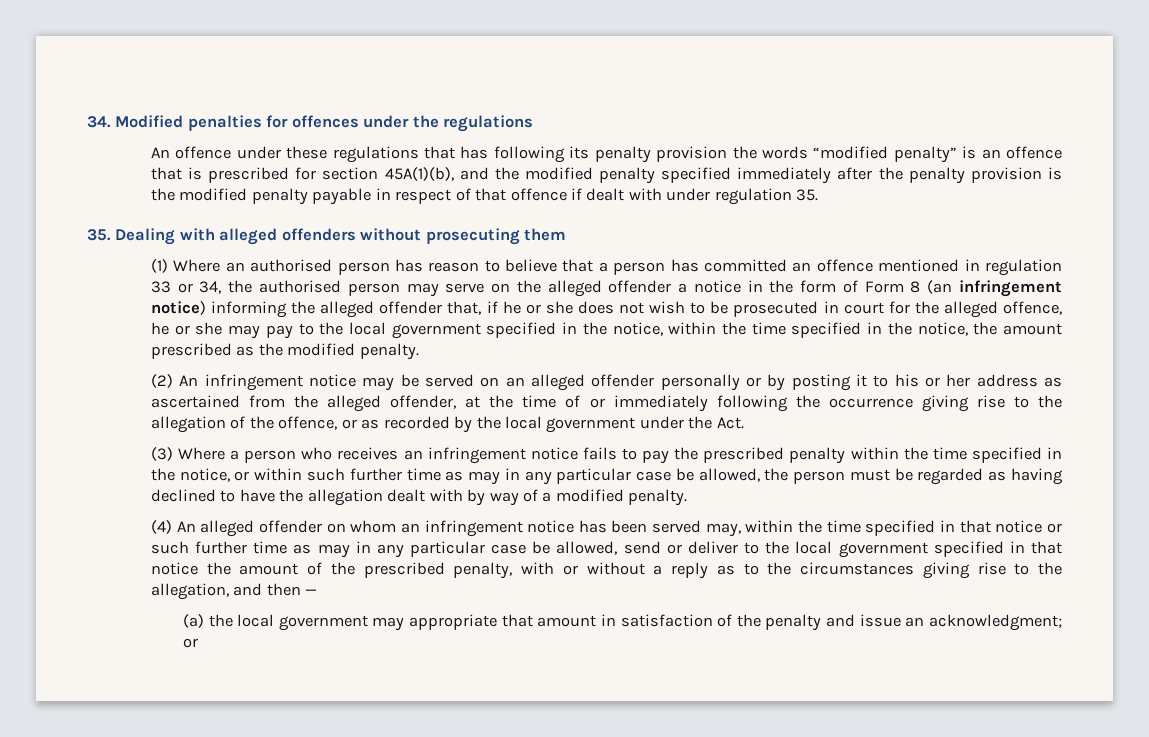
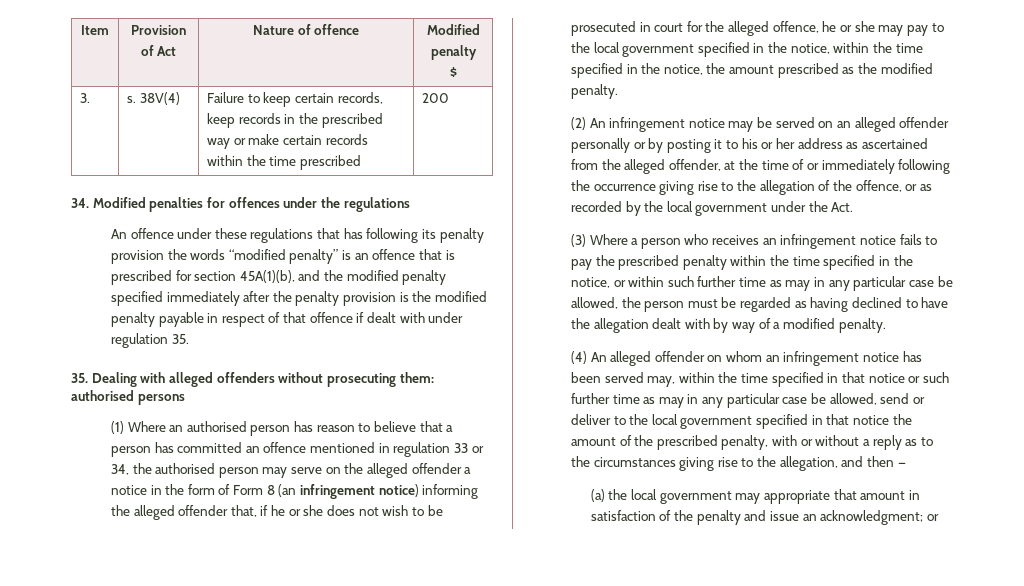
+ Item | Provision of Act | Nature of offence | Modified penalty
+ $
+ 3. | s. 38V(4) | Failure to keep certain records, keep records in the prescribed way or make certain records within the time prescribed | 200
- 35. Dealing with alleged offenders without prosecuting them
+ 35. Dealing with alleged offenders without prosecuting them: authorised persons

